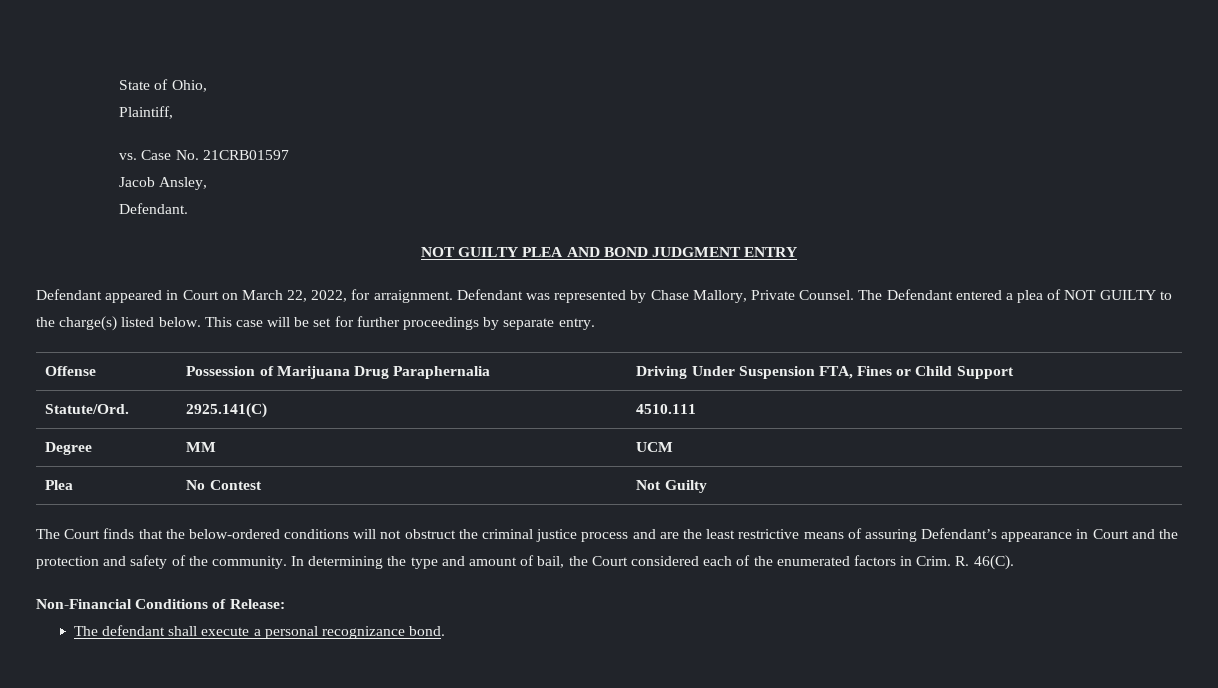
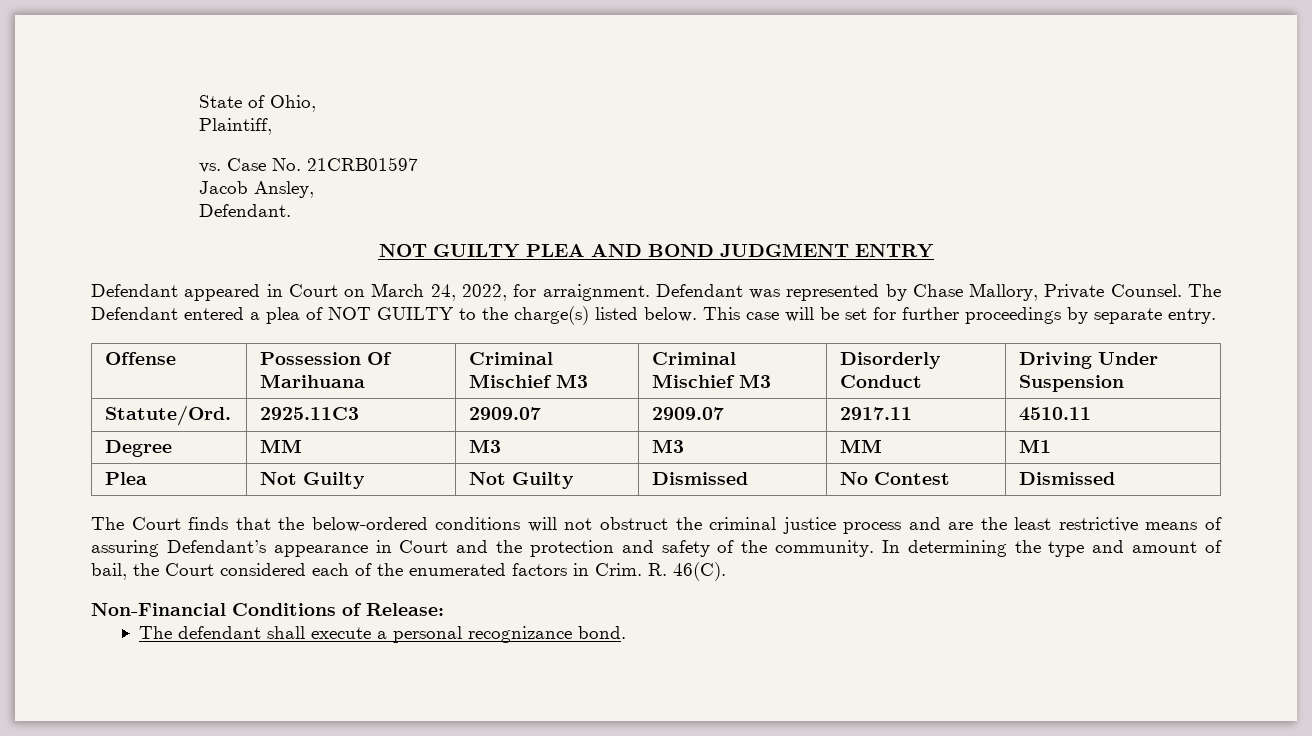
- Defendant appeared in Court on March 22, 2022, for arraignment.
+ Defendant appeared in Court on March 24, 2022, for arraignment.
- Offense | Possession of Marijuana Drug Paraphernalia | Driving Under Suspension FTA, Fines or Child Support
- Statute/Ord. | 2925.141(C) | 4510.111
- Degree | MM | UCM
- Plea | No Contest | Not Guilty
+ Offense | Possession Of Marihuana | Criminal Mischief M3 | Criminal Mischief M3 | Disorderly Conduct | Driving Under Suspension
+ Statute/Ord. | 2925.11C3 | 2909.07 | 2909.07 | 2917.11 | 4510.11
+ Degree | MM | M3 | M3 | MM | M1
+ Plea | Not Guilty | Not Guilty | Dismissed | No Contest | Dismissed

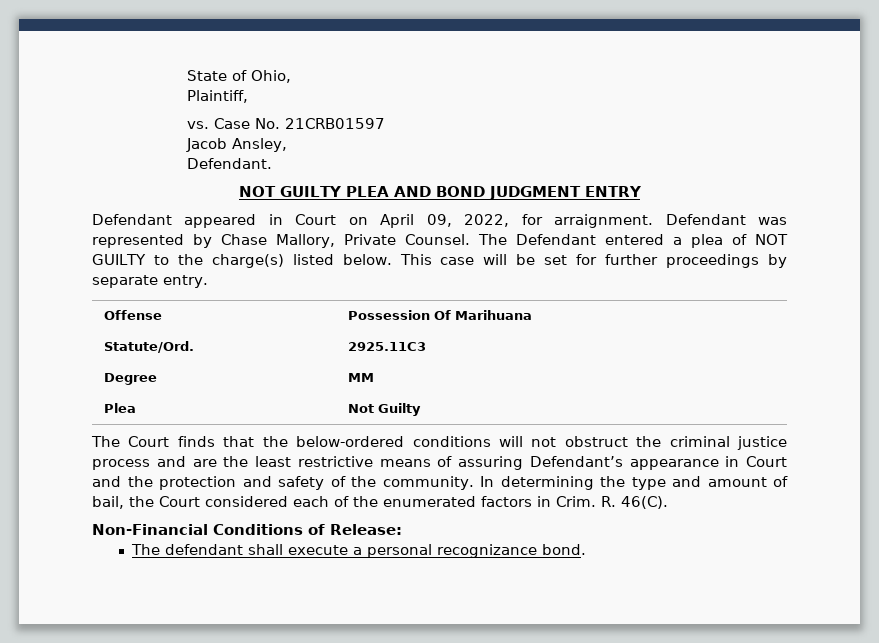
- Defendant appeared in Court on March 24, 2022, for arraignment.
+ Defendant appeared in Court on April 09, 2022, for arraignment.
- Offense | Possession Of Marihuana | Criminal Mischief M3 | Criminal Mischief M3 | Disorderly Conduct | Driving Under Suspension
- Statute/Ord. | 2925.11C3 | 2909.07 | 2909.07 | 2917.11 | 4510.11
- Degree | MM | M3 | M3 | MM | M1
- Plea | Not Guilty | Not Guilty | Dismissed | No Contest | Dismissed
+ Offense | Possession Of Marihuana
+ Statute/Ord. | 2925.11C3
+ Degree | MM
+ Plea | Not Guilty

